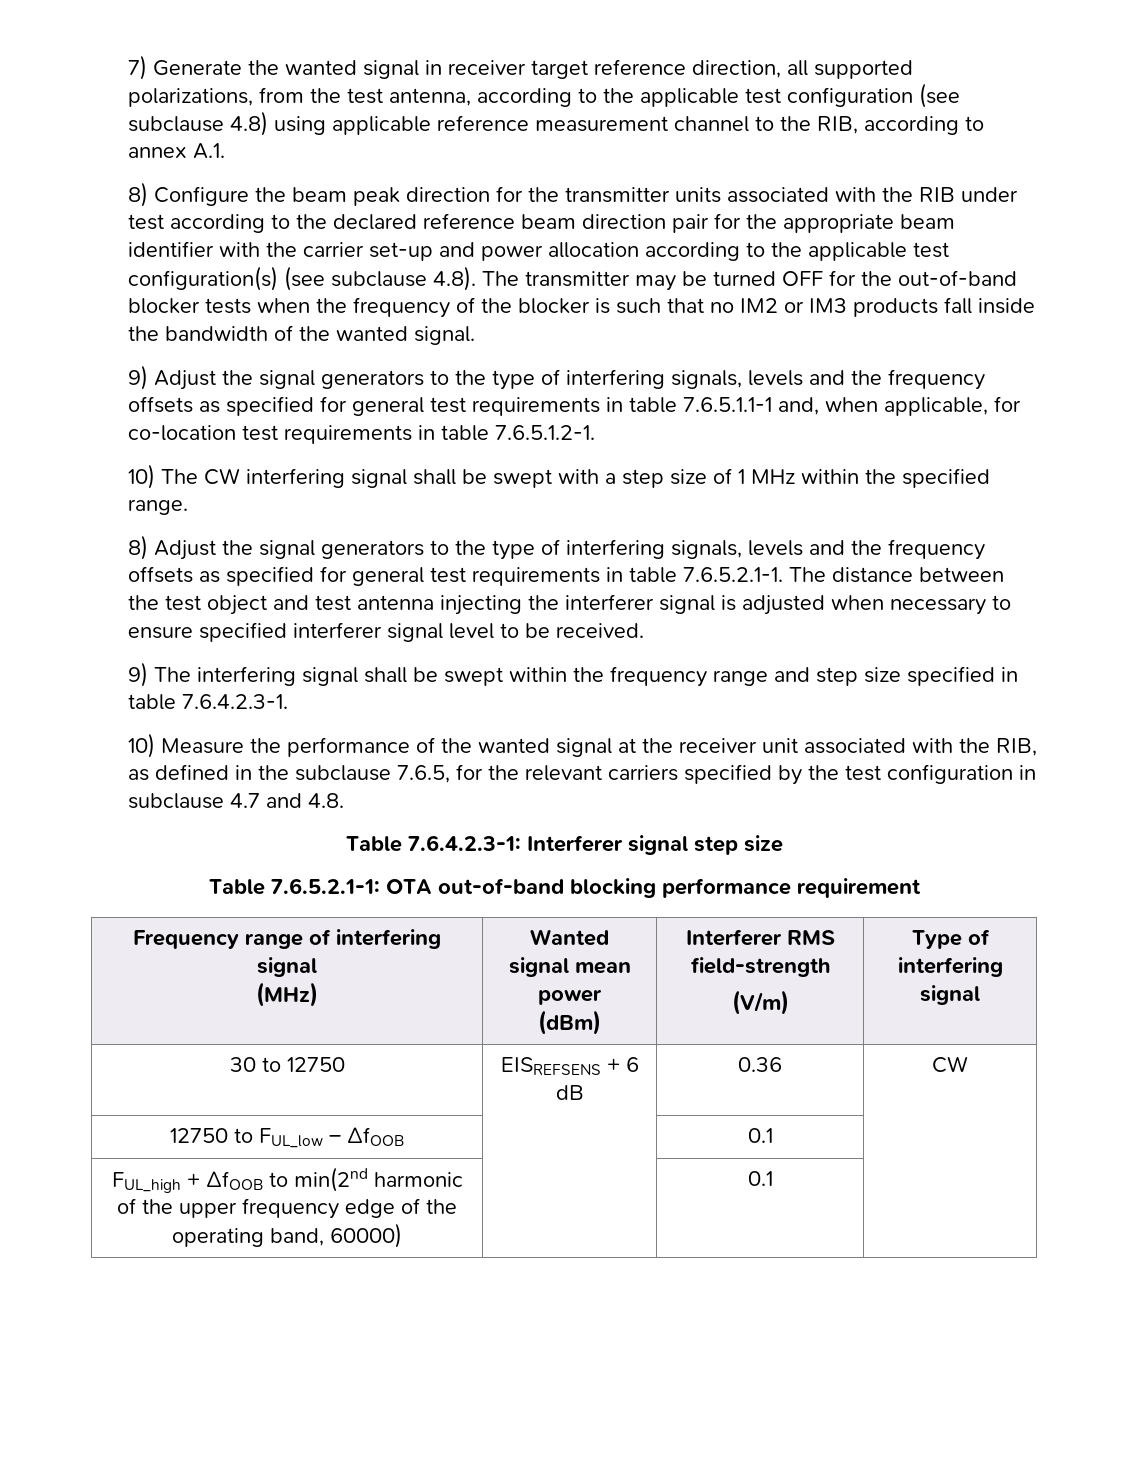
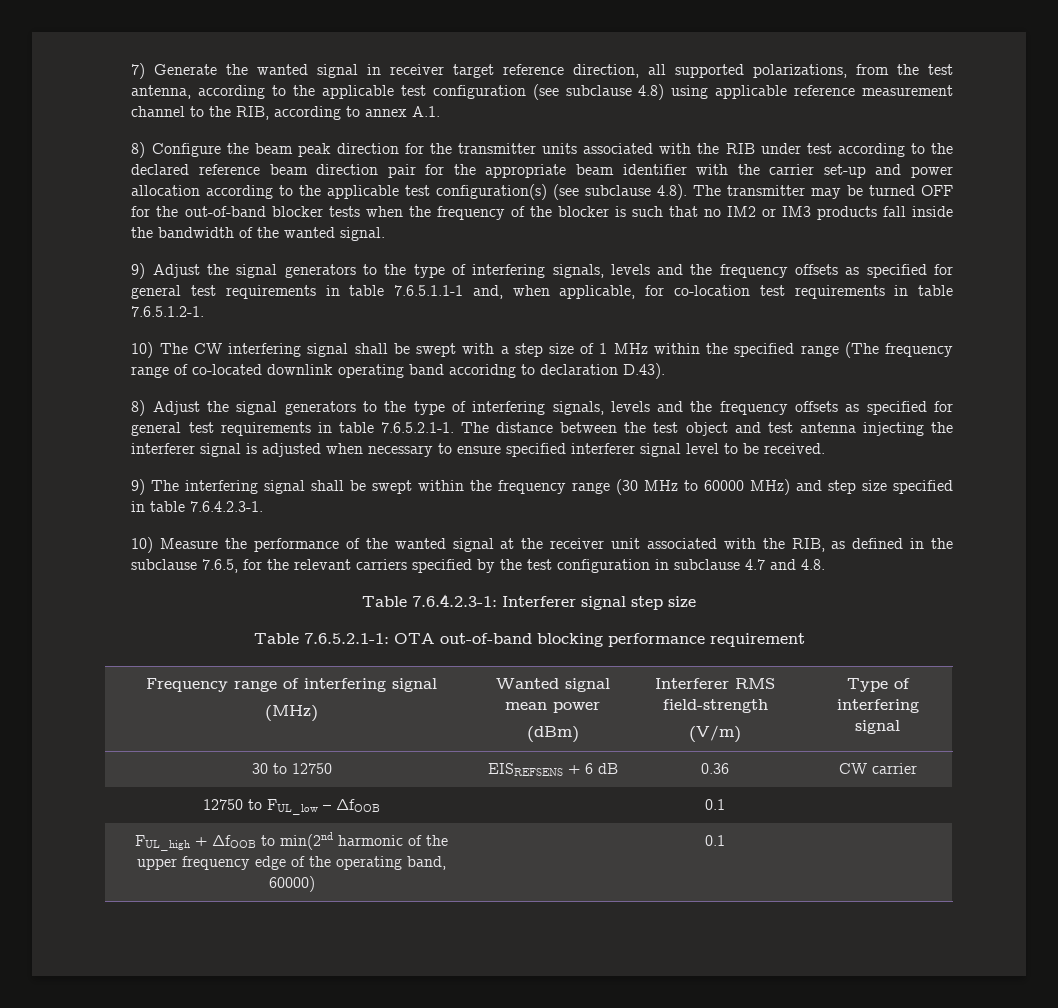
- 10) The CW interfering signal shall be swept with a step size of 1 MHz within the specified range.
+ 10) The CW interfering signal shall be swept with a step size of 1 MHz within the specified range (The frequency range of co-located downlink operating band accoridng to declaration D.43).
- 9) The interfering signal shall be swept within the frequency range and step size specified in table 7.6.4.2.3-1.
+ 9) The interfering signal shall be swept within the frequency range (30 MHz to 60000 MHz) and step size specified in table 7.6.4.2.3-1.
- 30 to 12750 | EISREFSENS + 6 dB | 0.36 | CW
+ 30 to 12750 | EISREFSENS + 6 dB | 0.36 | CW carrier

